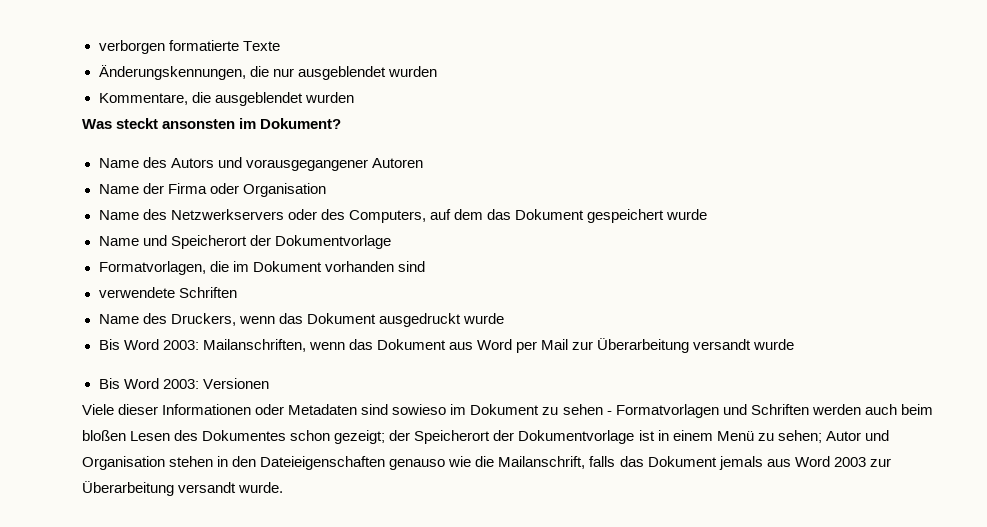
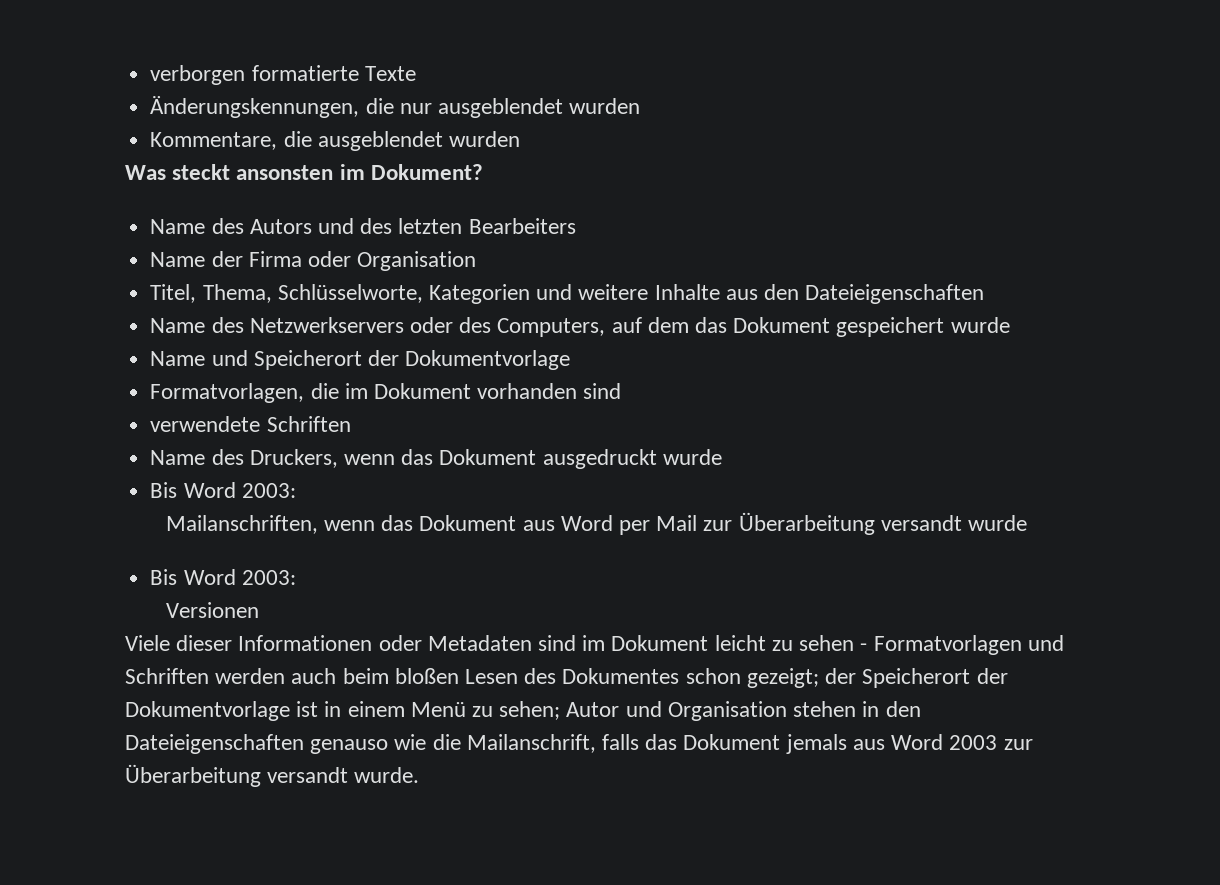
- Name des Autors und vorausgegangener Autoren
+ Name des Autors und des letzten Bearbeiters
+ Titel, Thema, Schlüsselworte, Kategorien und weitere Inhalte aus den Dateieigenschaften
  Name des Druckers, wenn das Dokument ausgedruckt wurde
- Bis Word 2003: Mailanschriften, wenn das Dokument aus Word per Mail zur Überarbeitung versandt wurde
- Bis Word 2003: Versionen
+ Bis Word 2003:
+ Mailanschriften, wenn das Dokument aus Word per Mail zur Überarbeitung versandt wurde
+ Bis Word 2003:
+ Versionen
- Viele dieser Informationen oder Metadaten sind sowieso im Dokument zu sehen - Formatvorlagen und Schriften werden auch beim bloßen Lesen des Dokumentes schon gezeigt; der Speicherort der Dokumentvorlage ist in einem Menü zu sehen; Autor und Organisation stehen in den Dateieigenschaften genauso wie die Mailanschrift, falls das Dokument jemals aus Word 2003 zur Überarbeitung versandt wurde.
+ Viele dieser Informationen oder Metadaten sind im Dokument leicht zu sehen - Formatvorlagen und Schriften werden auch beim bloßen Lesen des Dokumentes schon gezeigt; der Speicherort der Dokumentvorlage ist in einem Menü zu sehen; Autor und Organisation stehen in den Dateieigenschaften genauso wie die Mailanschrift, falls das Dokument jemals aus Word 2003 zur Überarbeitung versandt wurde.

